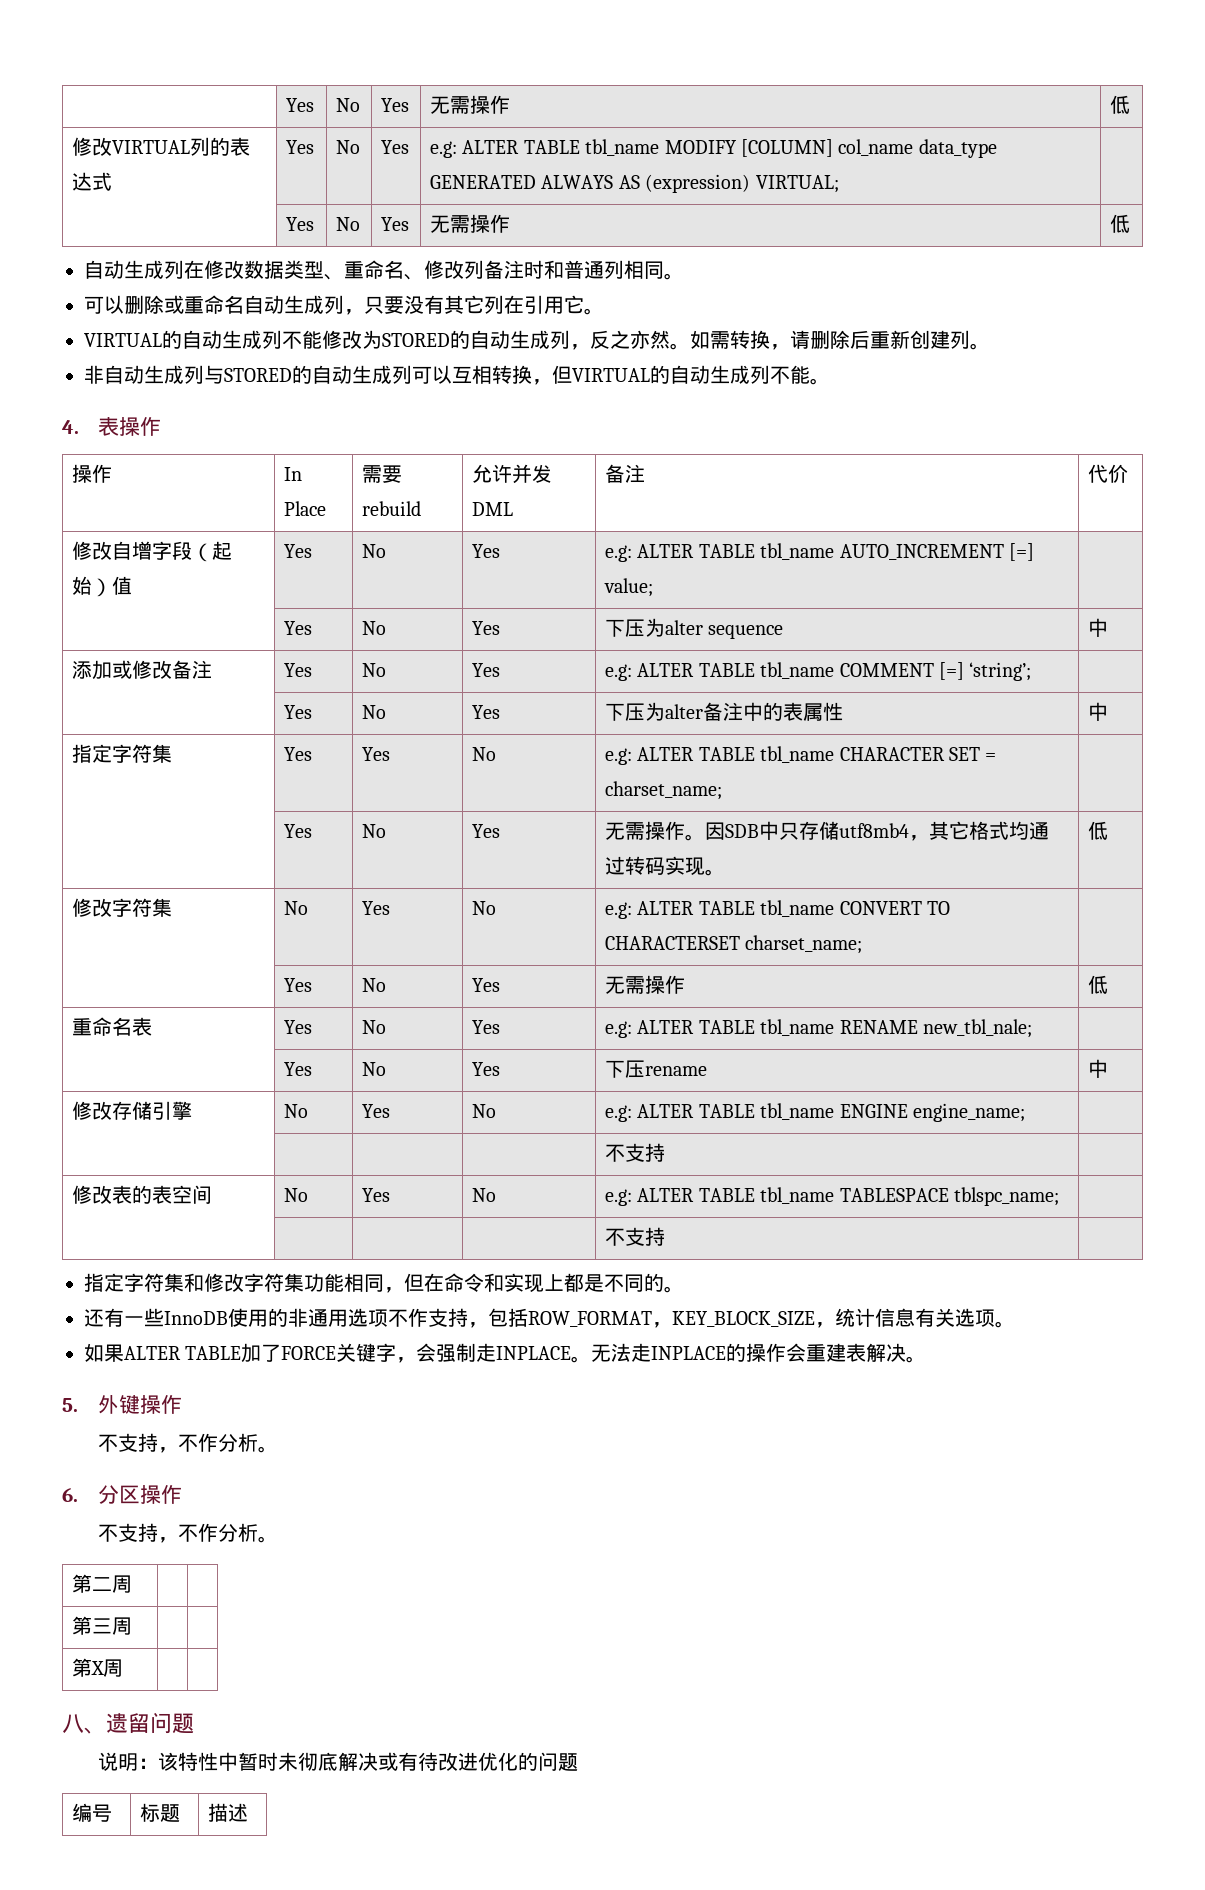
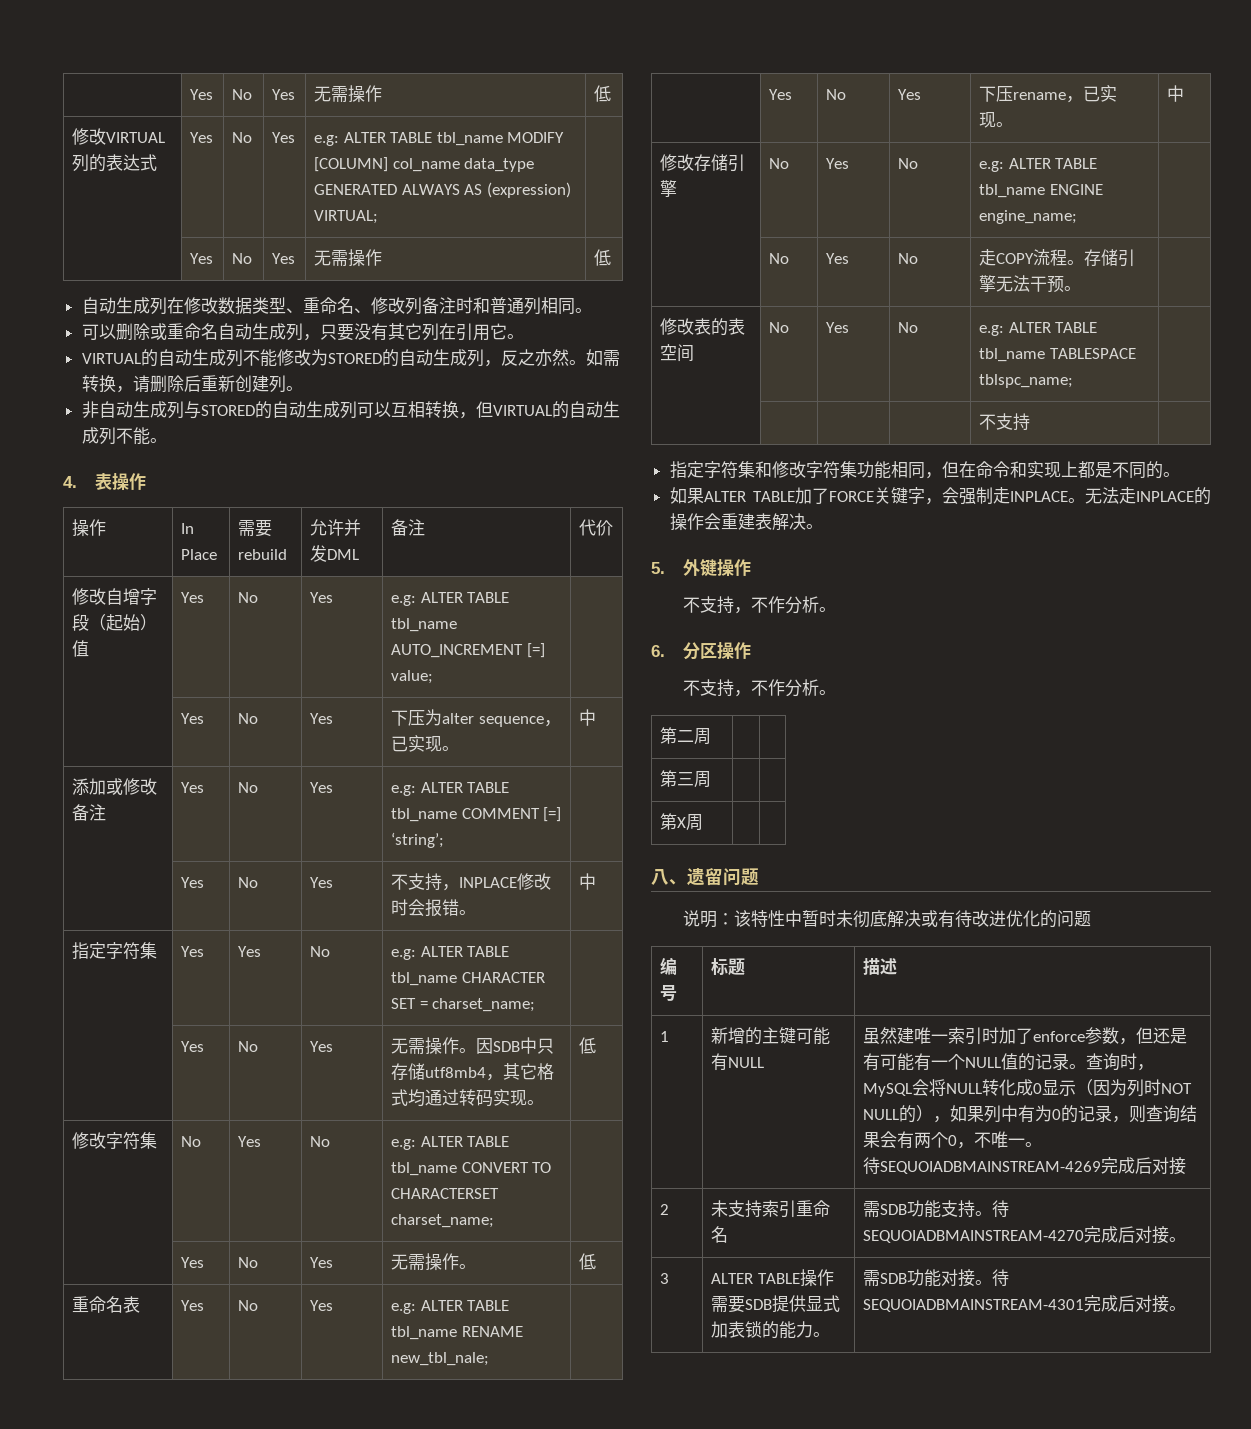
- | Yes | No | Yes | 下压为alter sequence | 中
+ | Yes | No | Yes | 下压为alter sequence，已实现。 | 中
- | Yes | No | Yes | 下压为alter备注中的表属性 | 中
+ | Yes | No | Yes | 不支持，INPLACE修改时会报错。 | 中
  修改字符集 | No | Yes | No | e.g: ALTER TABLE tbl_name CONVERT TO CHARACTERSET charset_name; |
- | Yes | No | Yes | 无需操作 | 低
+ | Yes | No | Yes | 无需操作。 | 低
- | Yes | No | Yes | 下压rename | 中
+ | Yes | No | Yes | 下压rename，已实现。 | 中
  修改存储引擎 | No | Yes | No | e.g: ALTER TABLE tbl_name ENGINE engine_name; |
- | | | | 不支持 |
+ | No | Yes | No | 走COPY流程。存储引擎无法干预。 |
- 还有一些InnoDB使用的非通用选项不作支持，包括ROW_FORMAT，KEY_BLOCK_SIZE，统计信息有关选项。
+ 1 | 新增的主键可能有NULL | 虽然建唯一索引时加了enforce参数，但还是有可能有一个NULL值的记录。查询时，MySQL会将NULL转化成0显示（因为列时NOT NULL的），如果列中有为0的记录，则查询结果会有两个0，不唯一。
+ 待SEQUOIADBMAINSTREAM-4269完成后对接
+ 2 | 未支持索引重命名 | 需SDB功能支持。待SEQUOIADBMAINSTREAM-4270完成后对接。
+ 3 | ALTER TABLE操作需要SDB提供显式加表锁的能力。 | 需SDB功能对接。待SEQUOIADBMAINSTREAM-4301完成后对接。

